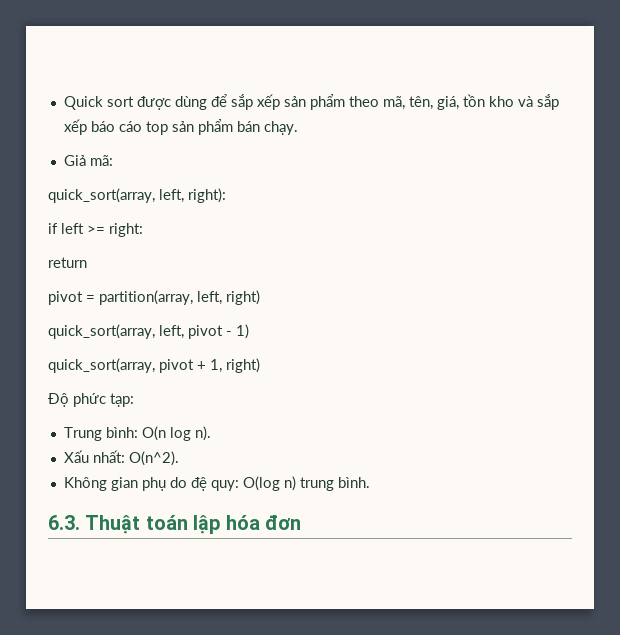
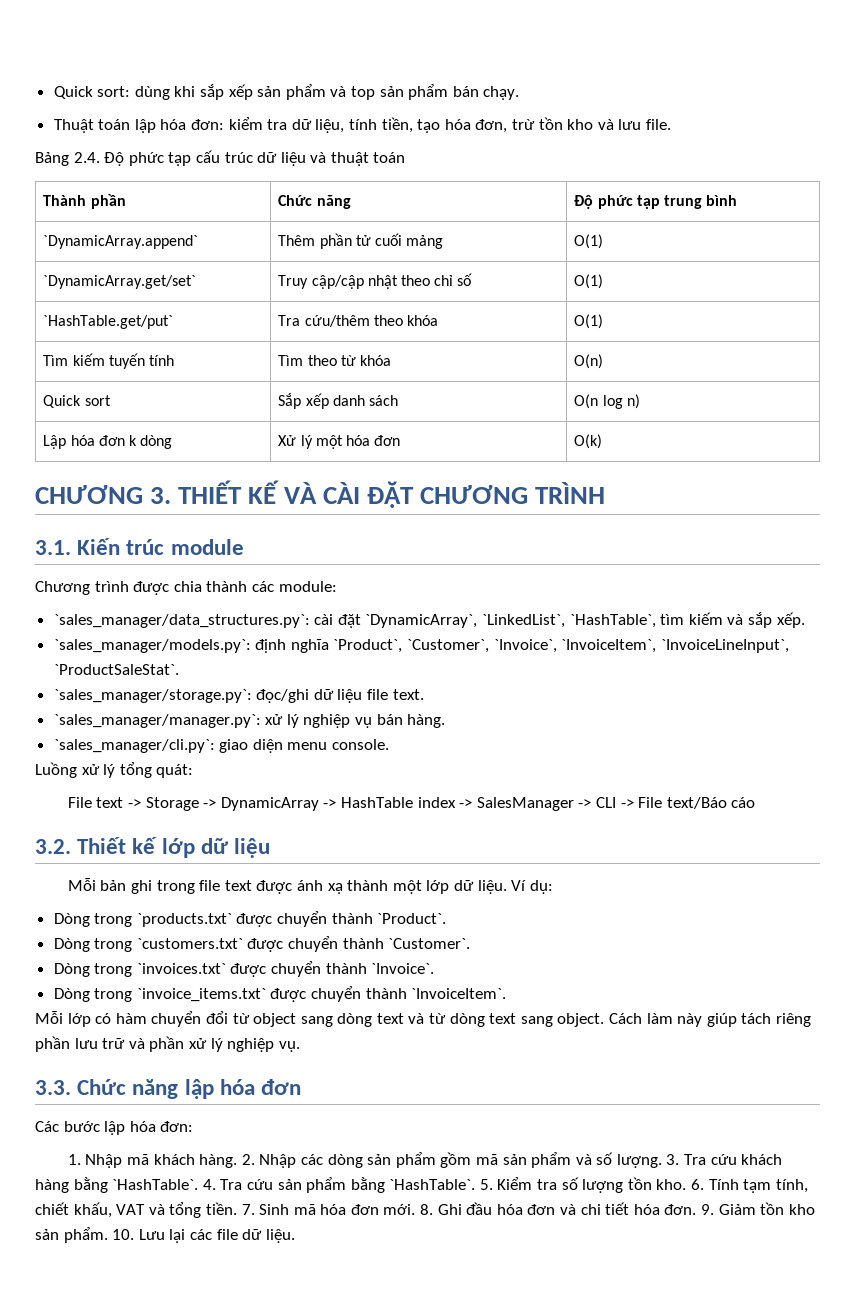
- Quick sort được dùng để sắp xếp sản phẩm theo mã, tên, giá, tồn kho và sắp xếp báo cáo top sản phẩm bán chạy.
+ Quick sort: dùng khi sắp xếp sản phẩm và top sản phẩm bán chạy.
- Giả mã:
- quick_sort(array, left, right):
- if left >= right:
- return
- pivot = partition(array, left, right)
- quick_sort(array, left, pivot - 1)
- quick_sort(array, pivot + 1, right)
- Độ phức tạp:
- Trung bình: O(n log n).
- Xấu nhất: O(n^2).
- Không gian phụ do đệ quy: O(log n) trung bình.
- 6.3. Thuật toán lập hóa đơn
+ Thuật toán lập hóa đơn: kiểm tra dữ liệu, tính tiền, tạo hóa đơn, trừ tồn kho và lưu file.
+ Bảng 2.4. Độ phức tạp cấu trúc dữ liệu và thuật toán
+ Thành phần | Chức năng | Độ phức tạp trung bình
+ `DynamicArray.append` | Thêm phần tử cuối mảng | O(1)
+ `DynamicArray.get/set` | Truy cập/cập nhật theo chỉ số | O(1)
+ `HashTable.get/put` | Tra cứu/thêm theo khóa | O(1)
+ Tìm kiếm tuyến tính | Tìm theo từ khóa | O(n)
+ Quick sort | Sắp xếp danh sách | O(n log n)
+ Lập hóa đơn k dòng | Xử lý một hóa đơn | O(k)
+ CHƯƠNG 3. THIẾT KẾ VÀ CÀI ĐẶT CHƯƠNG TRÌNH
+ 3.1. Kiến trúc module
+ Chương trình được chia thành các module:
+ `sales_manager/data_structures.py`: cài đặt `DynamicArray`, `LinkedList`, `HashTable`, tìm kiếm và sắp xếp.
+ `sales_manager/models.py`: định nghĩa `Product`, `Customer`, `Invoice`, `InvoiceItem`, `InvoiceLineInput`, `ProductSaleStat`.
+ `sales_manager/storage.py`: đọc/ghi dữ liệu file text.
+ `sales_manager/manager.py`: xử lý nghiệp vụ bán hàng.
+ `sales_manager/cli.py`: giao diện menu console.
+ Luồng xử lý tổng quát:
+ File text -> Storage -> DynamicArray -> HashTable index -> SalesManager -> CLI -> File text/Báo cáo
+ 3.2. Thiết kế lớp dữ liệu
+ Mỗi bản ghi trong file text được ánh xạ thành một lớp dữ liệu. Ví dụ:
+ Dòng trong `products.txt` được chuyển thành `Product`.
+ Dòng trong `customers.txt` được chuyển thành `Customer`.
+ Dòng trong `invoices.txt` được chuyển thành `Invoice`.
+ Dòng trong `invoice_items.txt` được chuyển thành `InvoiceItem`.
+ Mỗi lớp có hàm chuyển đổi từ object sang dòng text và từ dòng text sang object. Cách làm này giúp tách riêng phần lưu trữ và phần xử lý nghiệp vụ.
+ 3.3. Chức năng lập hóa đơn
+ Các bước lập hóa đơn:
+ 1. Nhập mã khách hàng. 2. Nhập các dòng sản phẩm gồm mã sản phẩm và số lượng. 3. Tra cứu khách hàng bằng `HashTable`. 4. Tra cứu sản phẩm bằng `HashTable`. 5. Kiểm tra số lượng tồn kho. 6. Tính tạm tính, chiết khấu, VAT và tổng tiền. 7. Sinh mã hóa đơn mới. 8. Ghi đầu hóa đơn và chi tiết hóa đơn. 9. Giảm tồn kho sản phẩm. 10. Lưu lại các file dữ liệu.

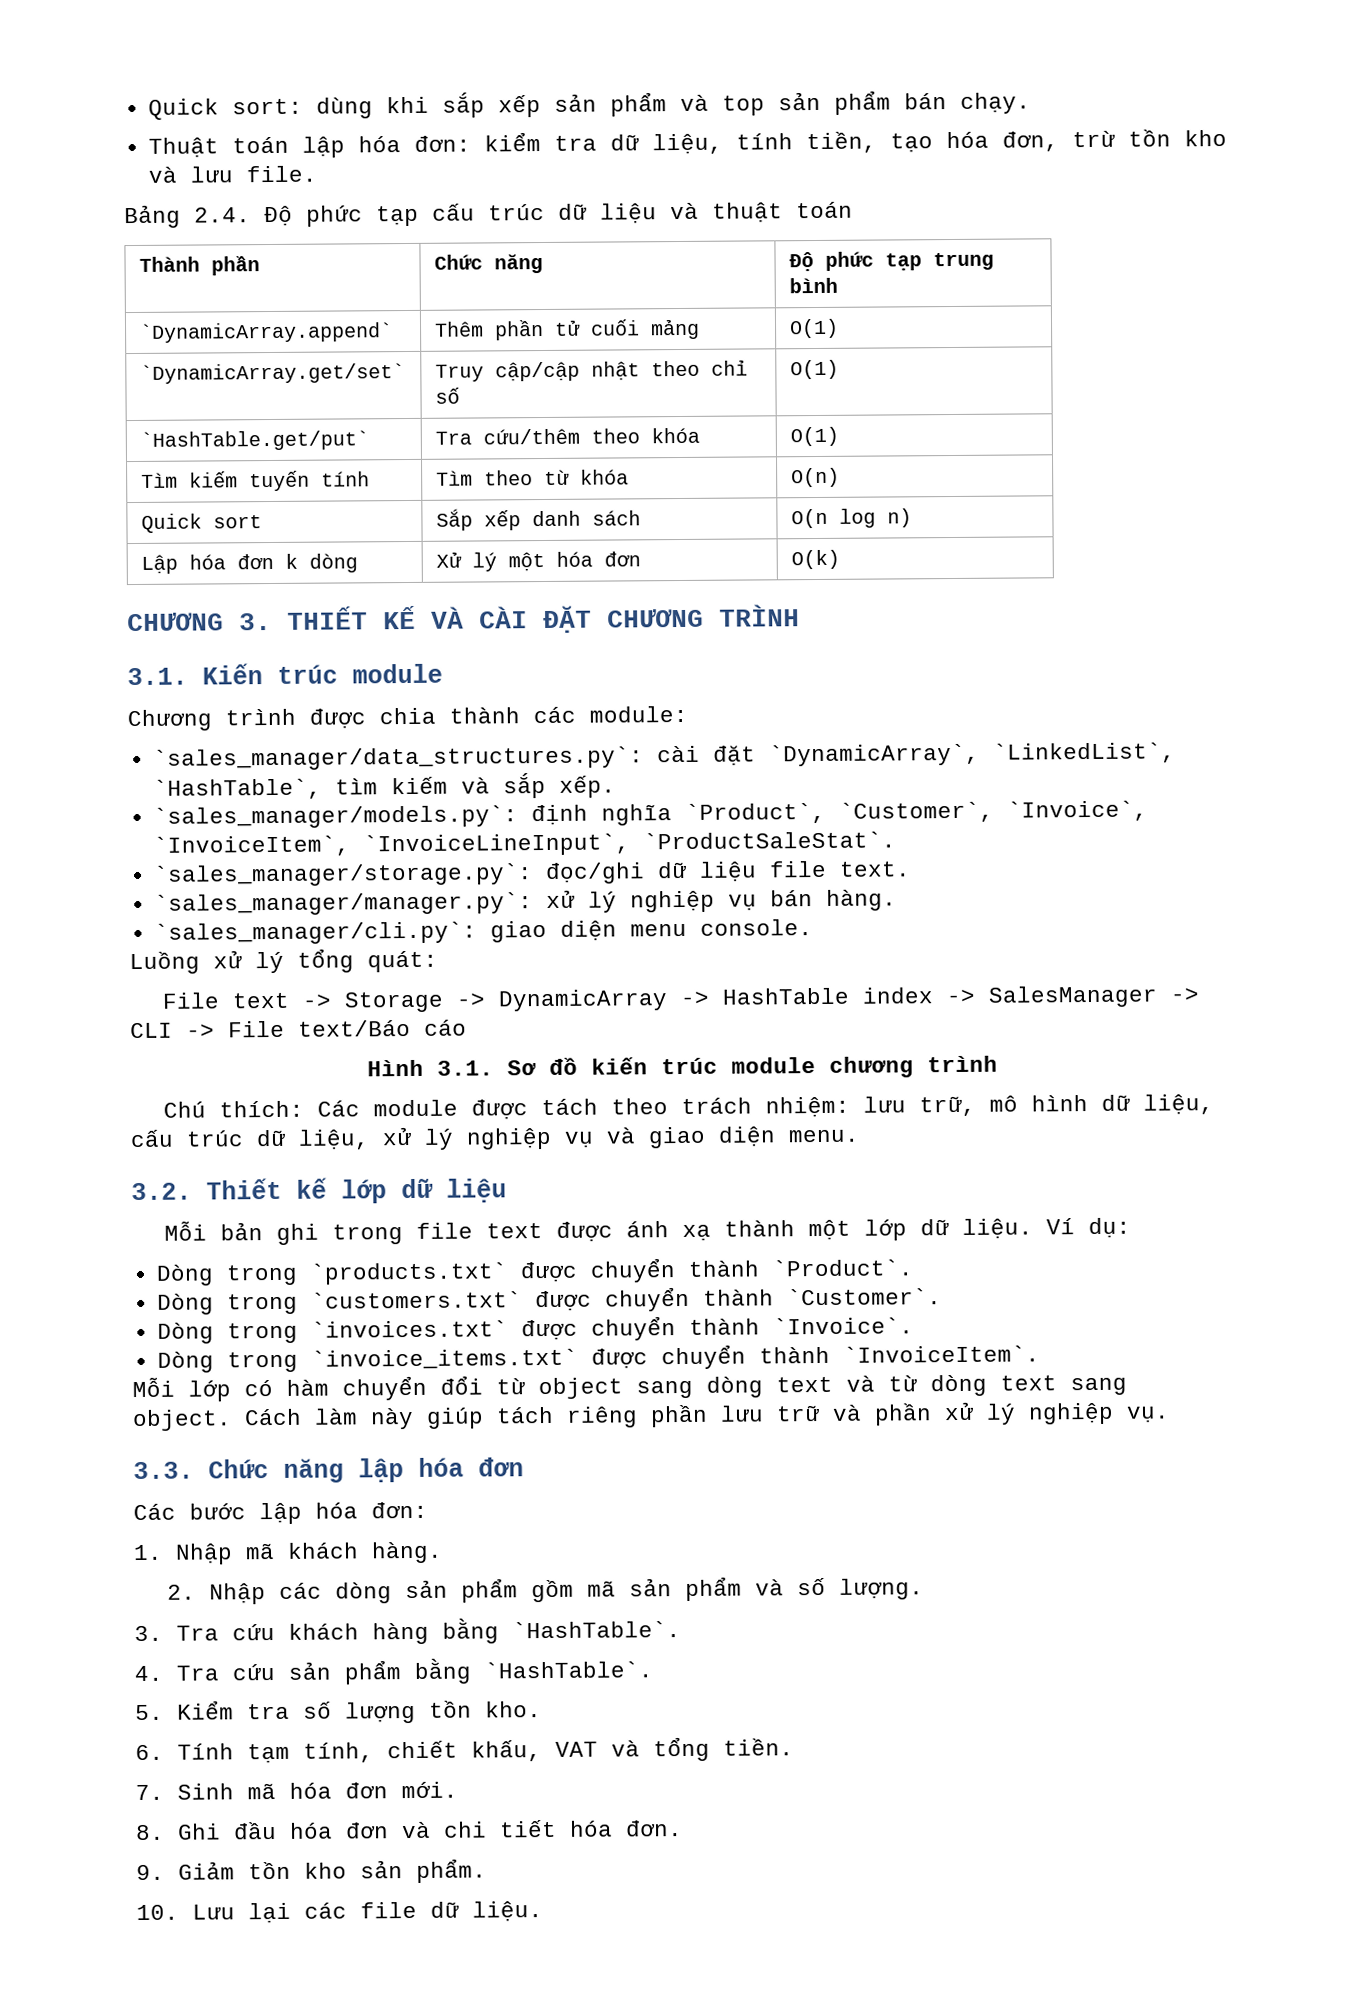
+ Hình 3.1. Sơ đồ kiến trúc module chương trình
+ Chú thích: Các module được tách theo trách nhiệm: lưu trữ, mô hình dữ liệu, cấu trúc dữ liệu, xử lý nghiệp vụ và giao diện menu.
- 1. Nhập mã khách hàng. 2. Nhập các dòng sản phẩm gồm mã sản phẩm và số lượng. 3. Tra cứu khách hàng bằng `HashTable`. 4. Tra cứu sản phẩm bằng `HashTable`. 5. Kiểm tra số lượng tồn kho. 6. Tính tạm tính, chiết khấu, VAT và tổng tiền. 7. Sinh mã hóa đơn mới. 8. Ghi đầu hóa đơn và chi tiết hóa đơn. 9. Giảm tồn kho sản phẩm. 10. Lưu lại các file dữ liệu.
+ 1. Nhập mã khách hàng.
+ 2. Nhập các dòng sản phẩm gồm mã sản phẩm và số lượng.
+ 3. Tra cứu khách hàng bằng `HashTable`.
+ 4. Tra cứu sản phẩm bằng `HashTable`.
+ 5. Kiểm tra số lượng tồn kho.
+ 6. Tính tạm tính, chiết khấu, VAT và tổng tiền.
+ 7. Sinh mã hóa đơn mới.
+ 8. Ghi đầu hóa đơn và chi tiết hóa đơn.
+ 9. Giảm tồn kho sản phẩm.
+ 10. Lưu lại các file dữ liệu.

